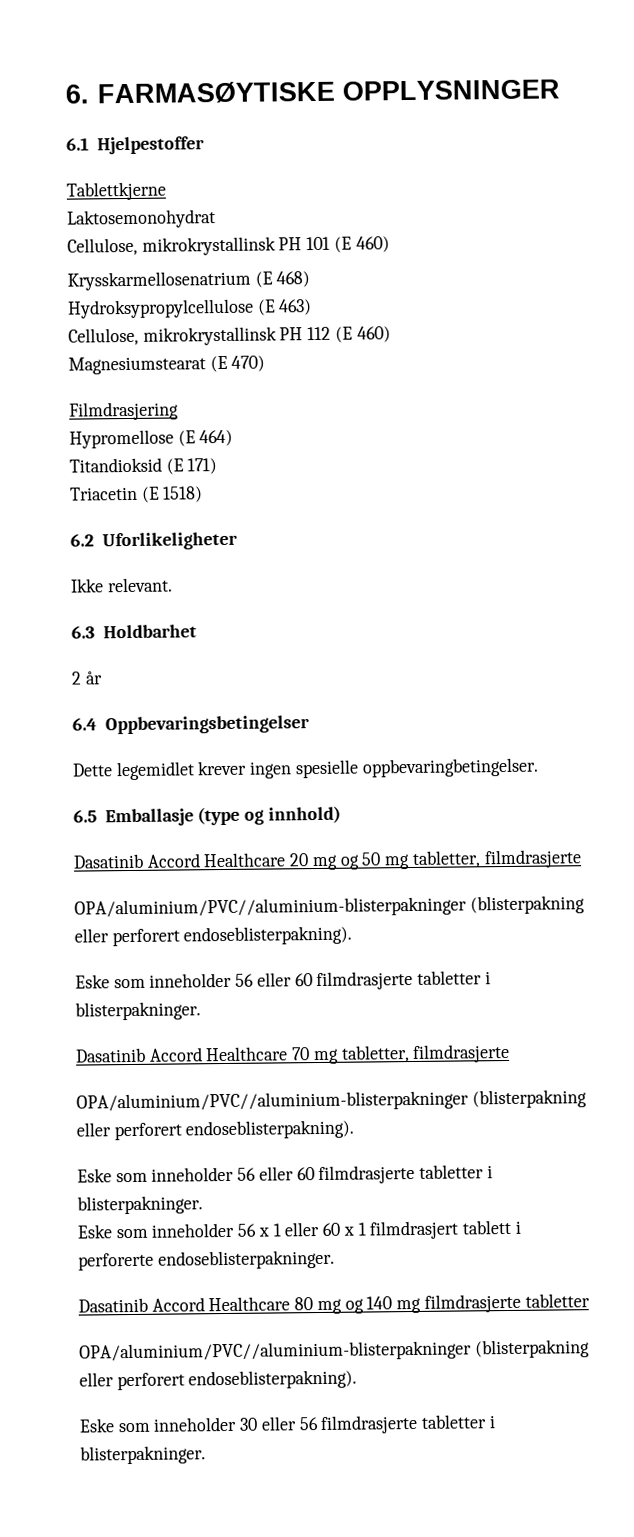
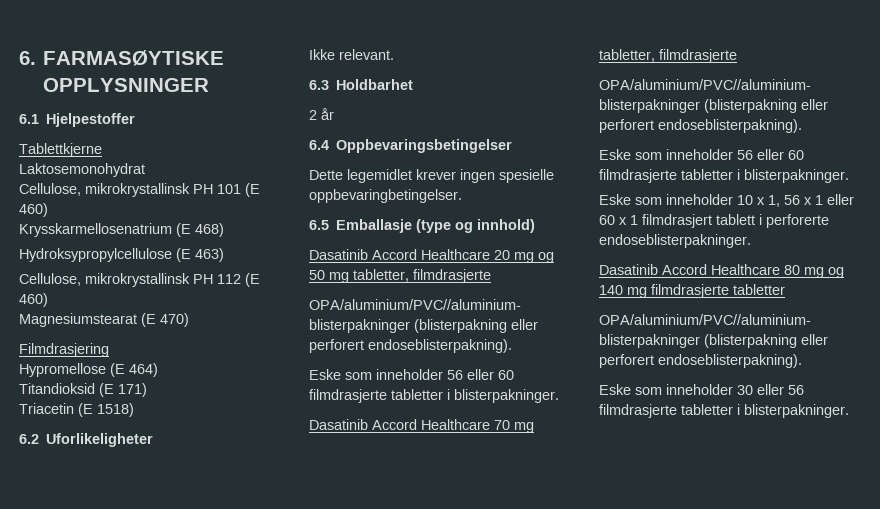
- Eske som inneholder 56 x 1 eller 60 x 1 filmdrasjert tablett i perforerte endoseblisterpakninger.
+ Eske som inneholder 10 x 1, 56 x 1 eller 60 x 1 filmdrasjert tablett i perforerte endoseblisterpakninger.

